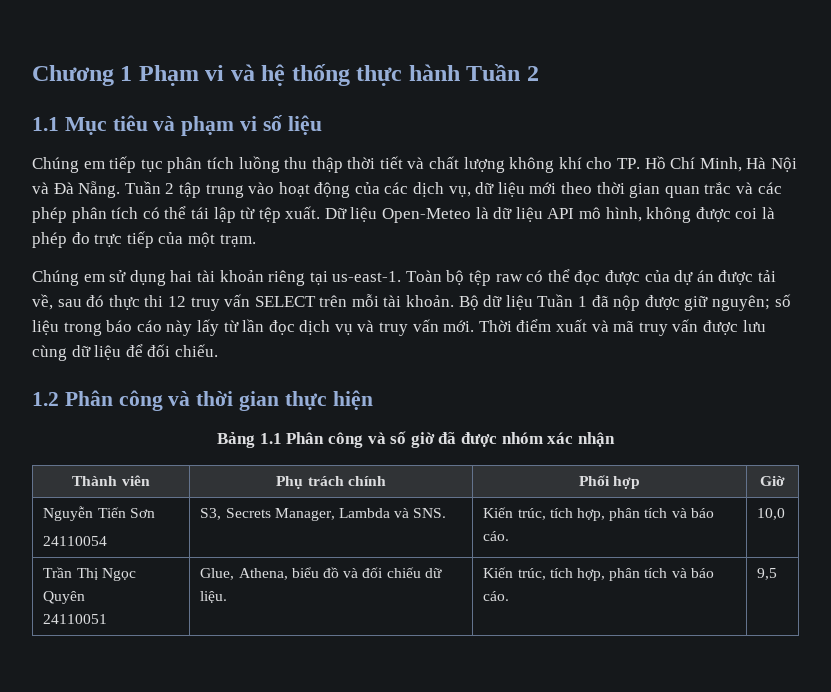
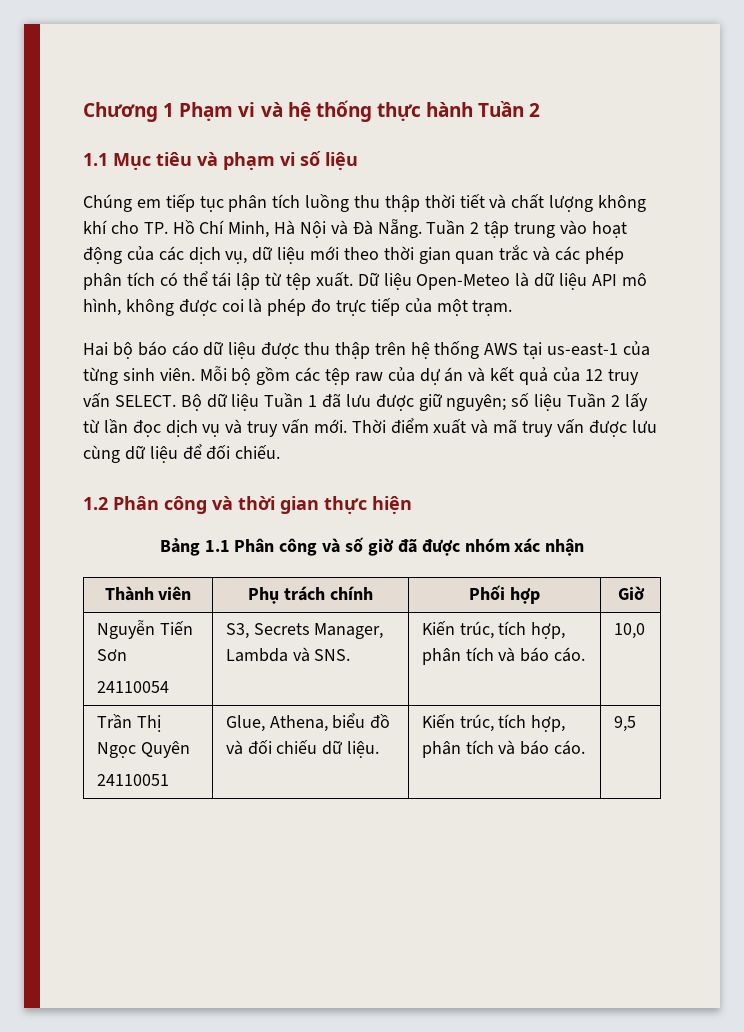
- Chúng em sử dụng hai tài khoản riêng tại us-east-1. Toàn bộ tệp raw có thể đọc được của dự án được tải về, sau đó thực thi 12 truy vấn SELECT trên mỗi tài khoản.
+ Hai bộ báo cáo dữ liệu được thu thập trên hệ thống AWS tại us-east-1 của từng sinh viên. Mỗi bộ gồm các tệp raw của dự án và kết quả của 12 truy vấn SELECT.
- Bộ dữ liệu Tuần 1 đã nộp được giữ nguyên; số liệu trong báo cáo này lấy từ lần đọc dịch vụ và truy vấn mới.
+ Bộ dữ liệu Tuần 1 đã lưu được giữ nguyên; số liệu Tuần 2 lấy từ lần đọc dịch vụ và truy vấn mới.

